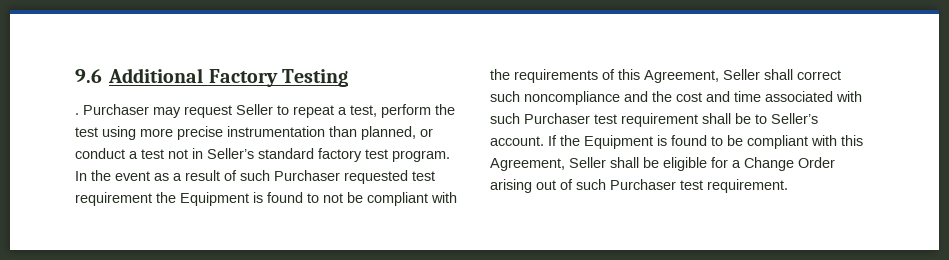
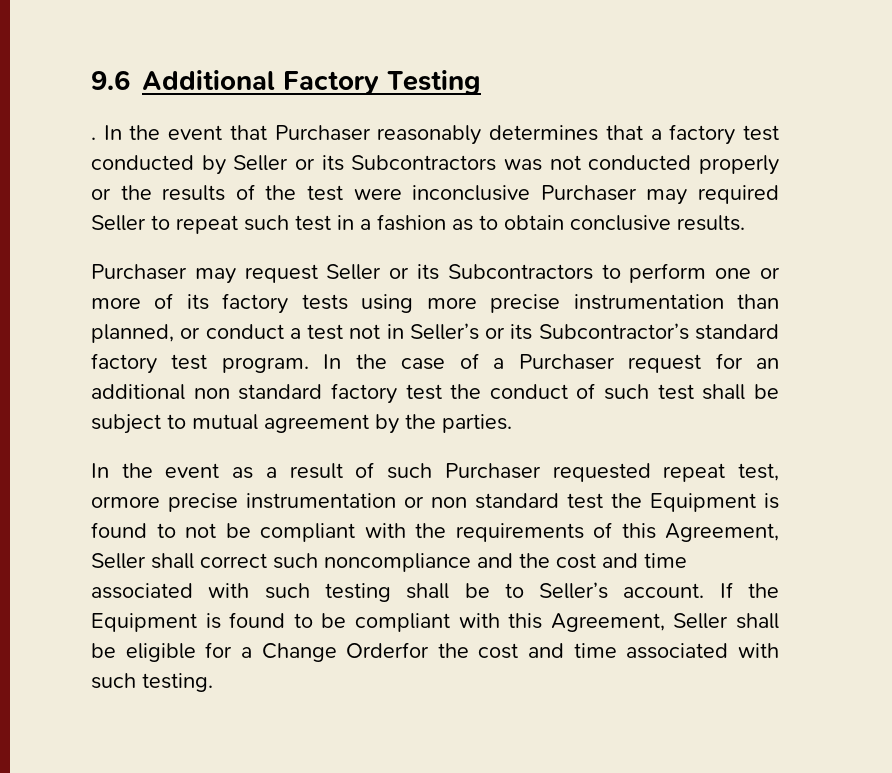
- Purchaser may request Seller to repeat a test, perform the test using more precise instrumentation than planned, or conduct a test not in Seller’s standard factory test program.
+ In the event that Purchaser reasonably determines that a factory test conducted by Seller or its Subcontractors was not conducted properly or the results of the test were inconclusive Purchaser may required Seller to repeat such test in a fashion as to obtain conclusive results.
+ Purchaser may request Seller or its Subcontractors to perform one or more of its factory tests using more precise instrumentation than planned, or conduct a test not in Seller’s or its Subcontractor’s standard factory test program.
- In the event as a result of such Purchaser requested test requirement the Equipment is found to not be compliant with the requirements of this Agreement, Seller shall correct such noncompliance and the cost and time associated with such Purchaser test requirement shall be to Seller’s account.
+ In the case of a Purchaser request for an additional non standard factory test the conduct of such test shall be subject to mutual agreement by the parties.
+ In the event as a result of such Purchaser requested repeat test, ormore precise instrumentation or non standard test the Equipment is found to not be compliant with the requirements of this Agreement, Seller shall correct such noncompliance and the cost and time associated with such testing shall be to Seller’s account.
- If the Equipment is found to be compliant with this Agreement, Seller shall be eligible for a Change Order arising out of such Purchaser test requirement.
+ If the Equipment is found to be compliant with this Agreement, Seller shall be eligible for a Change Orderfor the cost and time associated with such testing.

